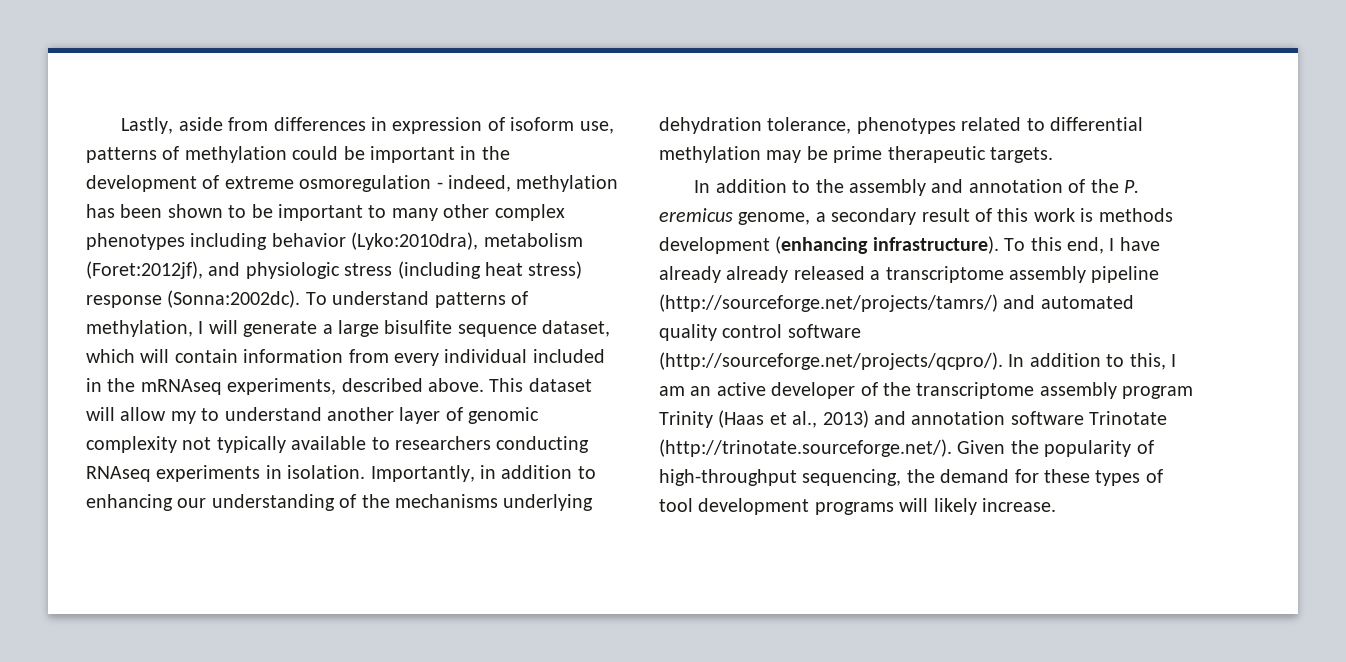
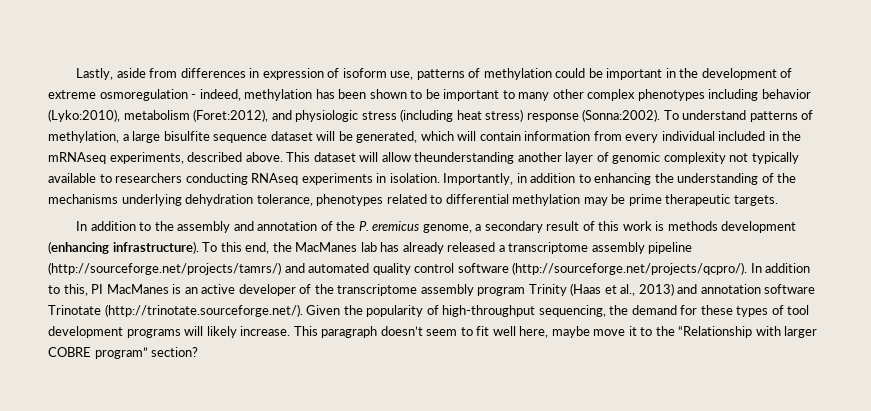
- Lastly, aside from differences in expression of isoform use, patterns of methylation could be important in the development of extreme osmoregulation - indeed, methylation has been shown to be important to many other complex phenotypes including behavior (Lyko:2010dra), metabolism (Foret:2012jf), and physiologic stress (including heat stress) response (Sonna:2002dc).
+ Lastly, aside from differences in expression of isoform use, patterns of methylation could be important in the development of extreme osmoregulation - indeed, methylation has been shown to be important to many other complex phenotypes including behavior (Lyko:2010), metabolism (Foret:2012), and physiologic stress (including heat stress) response (Sonna:2002).
- To understand patterns of methylation, I will generate a large bisulfite sequence dataset, which will contain information from every individual included in the mRNAseq experiments, described above.
+ To understand patterns of methylation, a large bisulfite sequence dataset will be generated, which will contain information from every individual included in the mRNAseq experiments, described above.
- This dataset will allow my to understand another layer of genomic complexity not typically available to researchers conducting RNAseq experiments in isolation.
+ This dataset will allow theunderstanding another layer of genomic complexity not typically available to researchers conducting RNAseq experiments in isolation.
- Importantly, in addition to enhancing our understanding of the mechanisms underlying dehydration tolerance, phenotypes related to differential methylation may be prime therapeutic targets.
+ Importantly, in addition to enhancing the understanding of the mechanisms underlying dehydration tolerance, phenotypes related to differential methylation may be prime therapeutic targets.
- To this end, I have already already released a transcriptome assembly pipeline (http://sourceforge.net/projects/tamrs/) and automated quality control software (http://sourceforge.net/projects/qcpro/). In addition to this, I am an active developer of the transcriptome assembly program Trinity (Haas et al., 2013) and annotation software Trinotate (http://trinotate.sourceforge.net/). Given the popularity of high-throughput sequencing, the demand for these types of tool development programs will likely increase.
+ To this end, the MacManes lab has already released a transcriptome assembly pipeline (http://sourceforge.net/projects/tamrs/) and automated quality control software (http://sourceforge.net/projects/qcpro/). In addition to this, PI MacManes is an active developer of the transcriptome assembly program Trinity (Haas et al., 2013) and annotation software Trinotate (http://trinotate.sourceforge.net/). Given the popularity of high-throughput sequencing, the demand for these types of tool development programs will likely increase.
+ This paragraph doesn’t seem to fit well here, maybe move it to the “Relationship with larger COBRE program” section?

